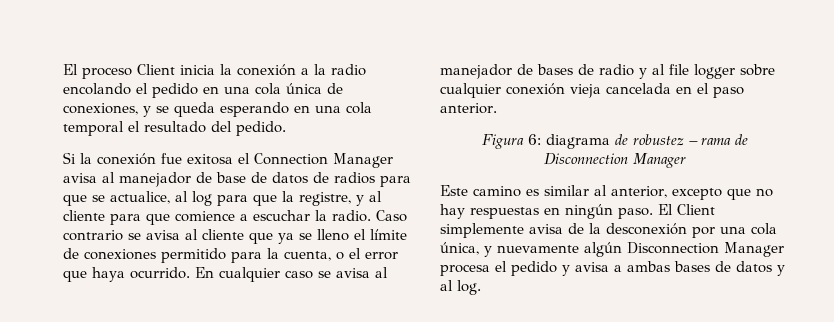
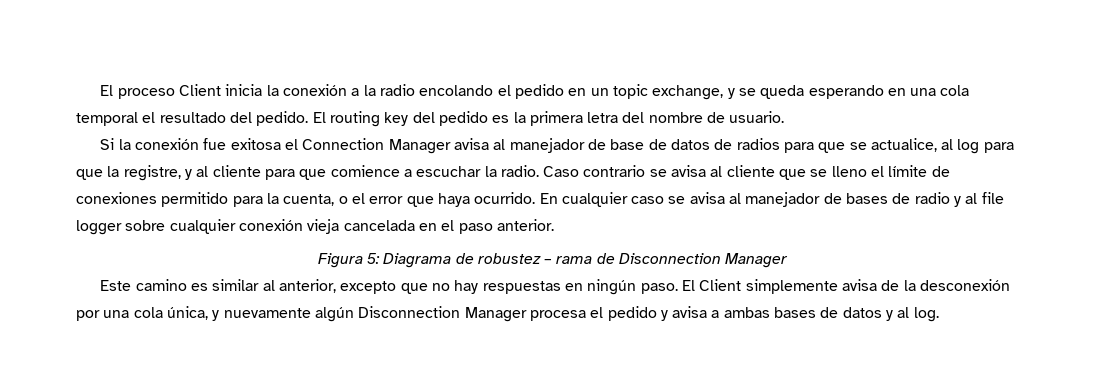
- El proceso Client inicia la conexión a la radio encolando el pedido en una cola única de conexiones, y se queda esperando en una cola temporal el resultado del pedido.
+ El proceso Client inicia la conexión a la radio encolando el pedido en un topic exchange, y se queda esperando en una cola temporal el resultado del pedido. El routing key del pedido es la primera letra del nombre de usuario.
- Caso contrario se avisa al cliente que ya se lleno el límite de conexiones permitido para la cuenta, o el error que haya ocurrido.
+ Caso contrario se avisa al cliente que se lleno el límite de conexiones permitido para la cuenta, o el error que haya ocurrido.
- Figura 6: diagrama de robustez – rama de Disconnection Manager
+ Figura 5: Diagrama de robustez – rama de Disconnection Manager

